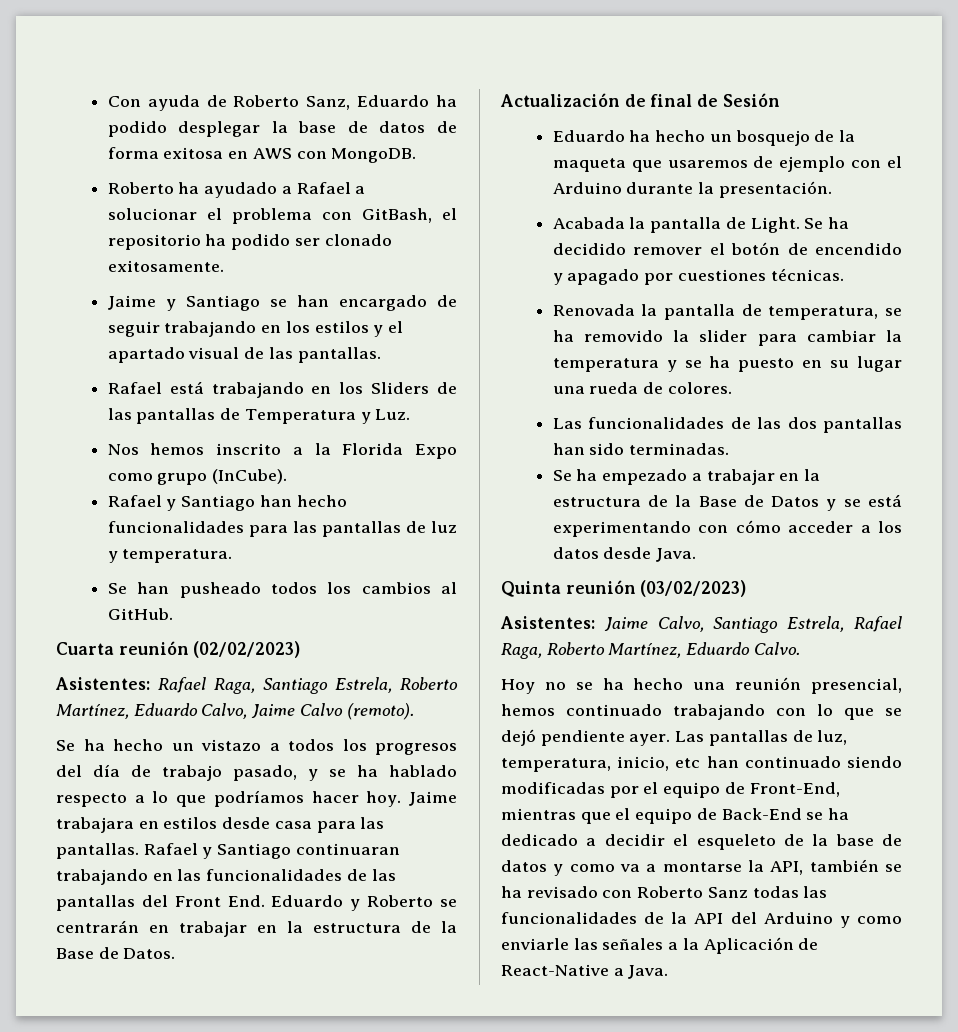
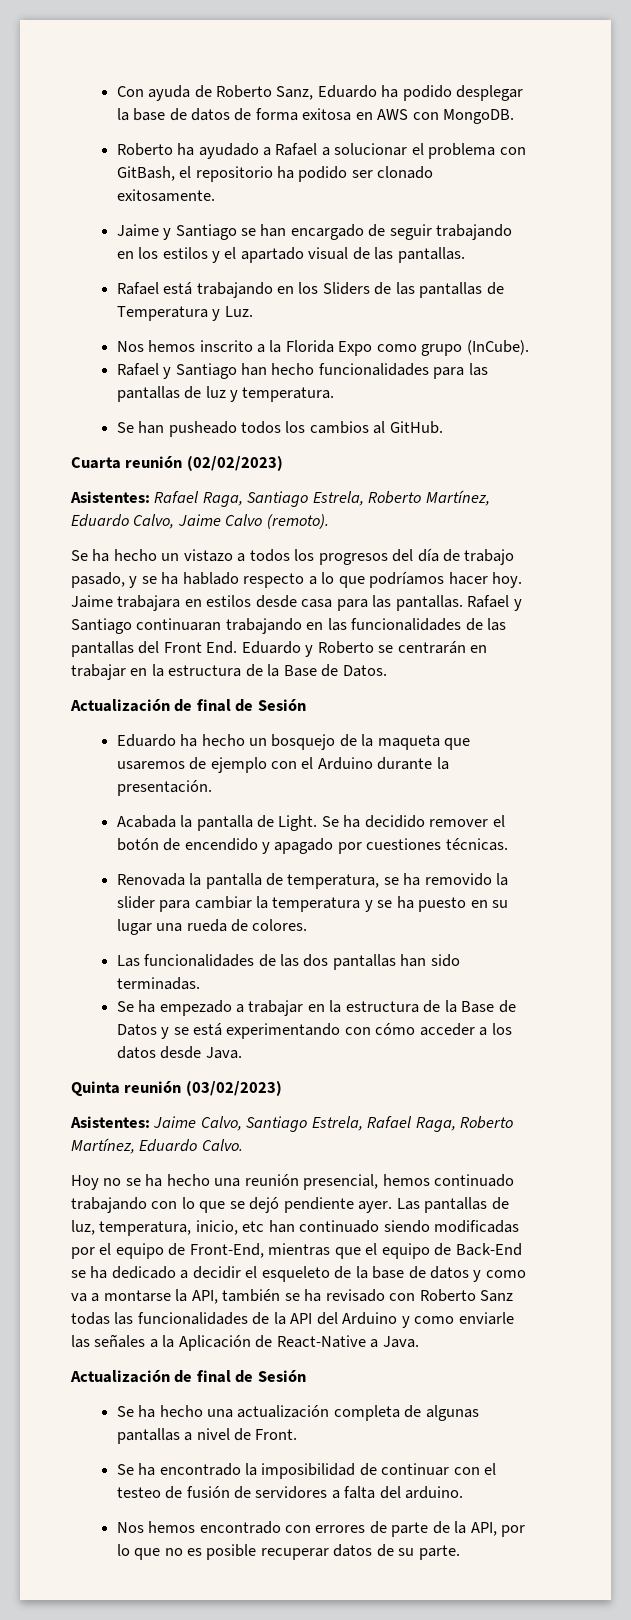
  Las pantallas de luz, temperatura, inicio, etc han continuado siendo modificadas por el equipo de Front-End, mientras que el equipo de Back-End se ha dedicado a decidir el esqueleto de la base de datos y como va a montarse la API, también se ha revisado con Roberto Sanz todas las funcionalidades de la API del Arduino y como enviarle las señales a la Aplicación de React-Native a Java.
+ Actualización de final de Sesión
+ Se ha hecho una actualización completa de algunas pantallas a nivel de Front.
+ Se ha encontrado la imposibilidad de continuar con el testeo de fusión de servidores a falta del arduino.
+ Nos hemos encontrado con errores de parte de la API, por lo que no es posible recuperar datos de su parte.

